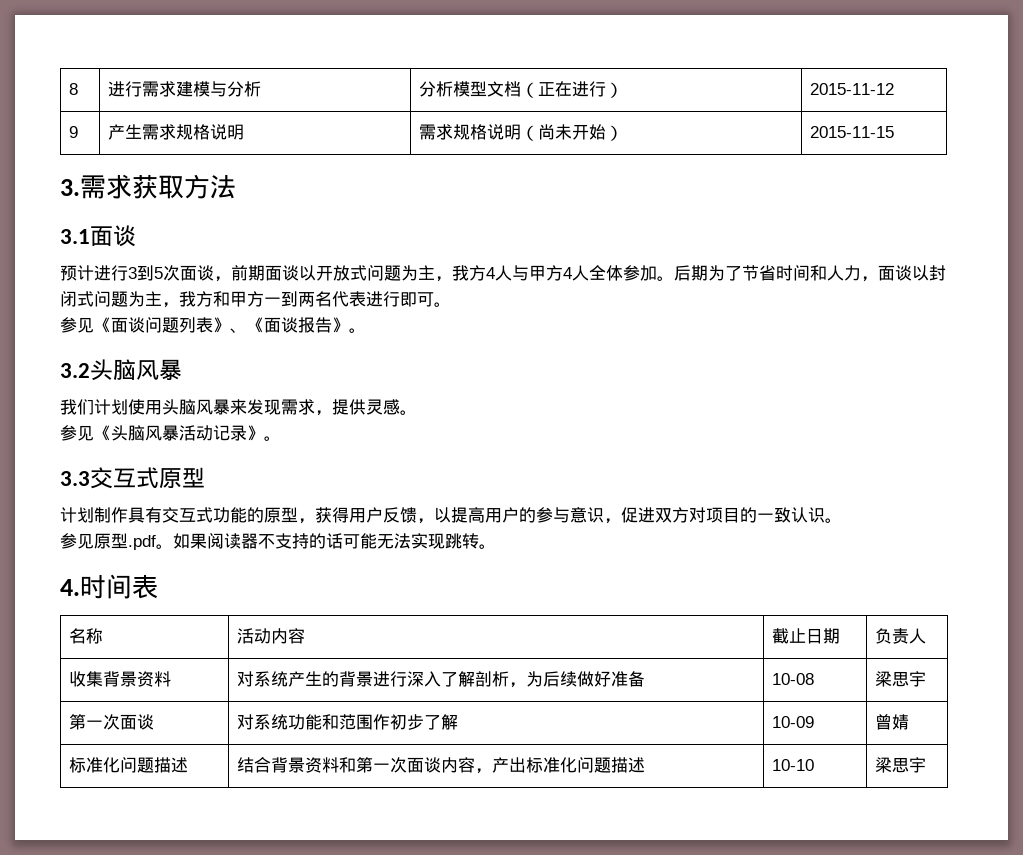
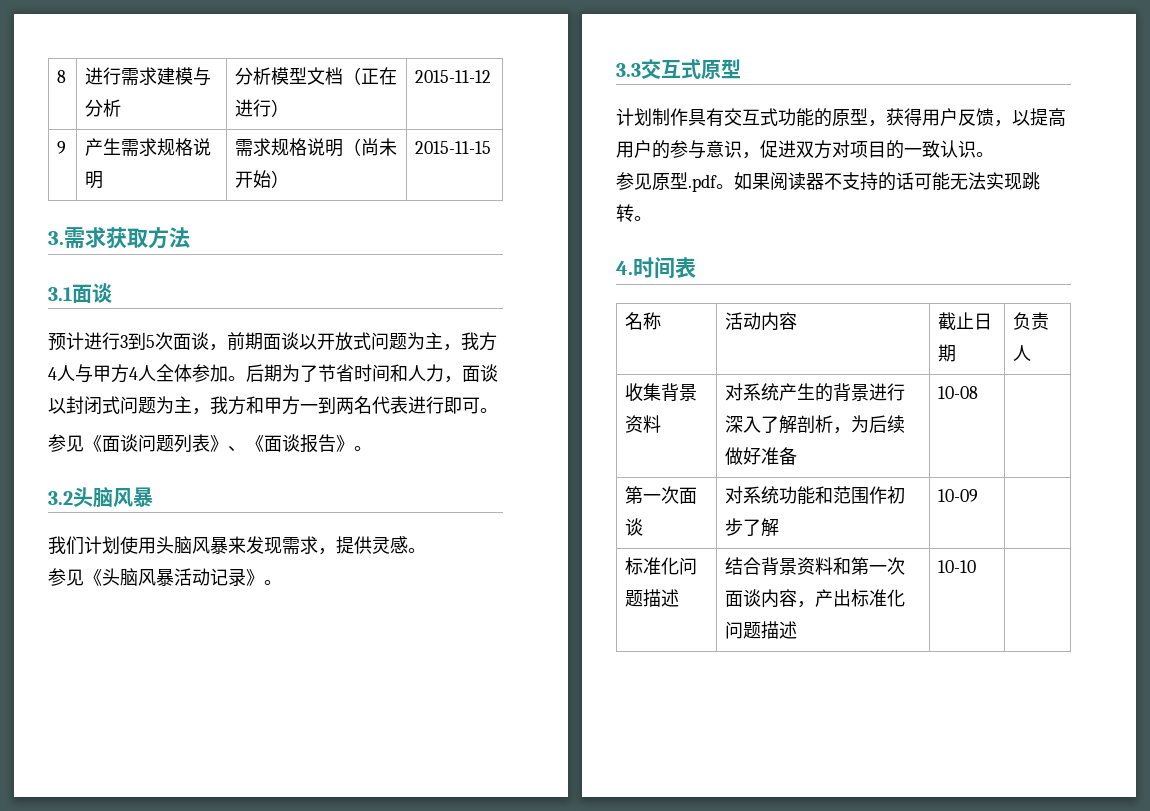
- 收集背景资料 | 对系统产生的背景进行深入了解剖析，为后续做好准备 | 10-08 | 梁思宇
+ 收集背景资料 | 对系统产生的背景进行深入了解剖析，为后续做好准备 | 10-08 |
- 第一次面谈 | 对系统功能和范围作初步了解 | 10-09 | 曾婧
+ 第一次面谈 | 对系统功能和范围作初步了解 | 10-09 |
- 标准化问题描述 | 结合背景资料和第一次面谈内容，产出标准化问题描述 | 10-10 | 梁思宇
+ 标准化问题描述 | 结合背景资料和第一次面谈内容，产出标准化问题描述 | 10-10 |

